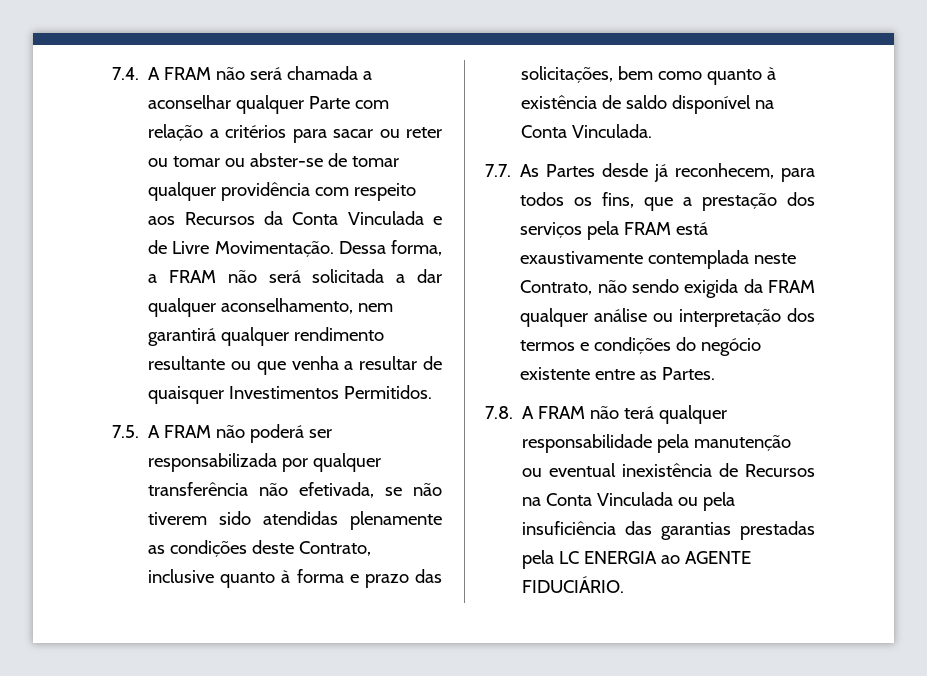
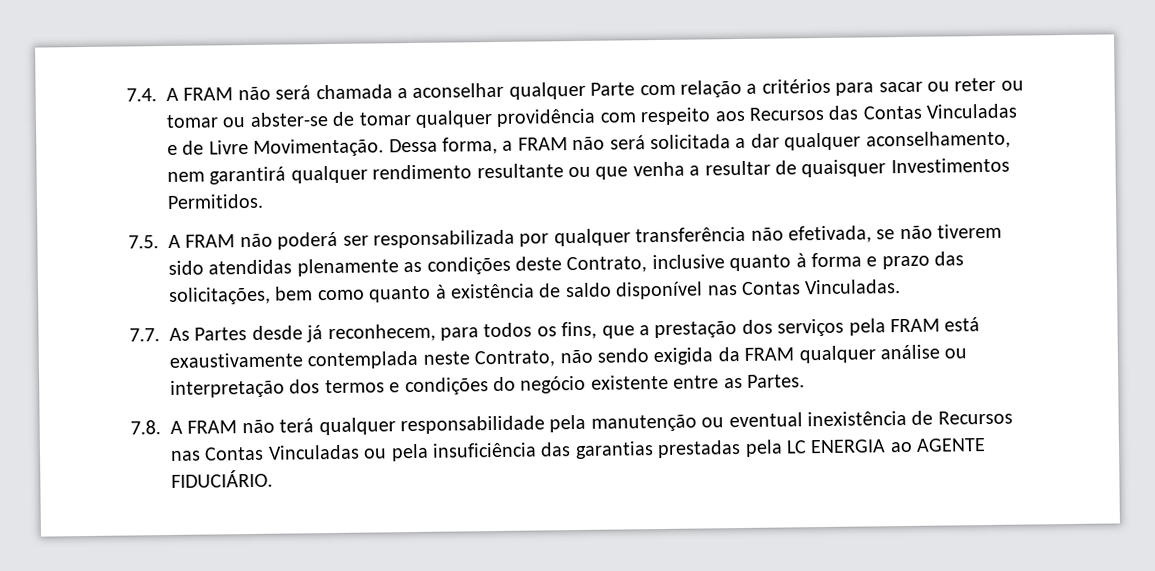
- 7.4. A FRAM não será chamada a aconselhar qualquer Parte com relação a critérios para sacar ou reter ou tomar ou abster-se de tomar qualquer providência com respeito aos Recursos da Conta Vinculada e de Livre Movimentação.
+ 7.4. A FRAM não será chamada a aconselhar qualquer Parte com relação a critérios para sacar ou reter ou tomar ou abster-se de tomar qualquer providência com respeito aos Recursos das Contas Vinculadas e de Livre Movimentação.
- 7.5. A FRAM não poderá ser responsabilizada por qualquer transferência não efetivada, se não tiverem sido atendidas plenamente as condições deste Contrato, inclusive quanto à forma e prazo das solicitações, bem como quanto à existência de saldo disponível na Conta Vinculada.
+ 7.5. A FRAM não poderá ser responsabilizada por qualquer transferência não efetivada, se não tiverem sido atendidas plenamente as condições deste Contrato, inclusive quanto à forma e prazo das solicitações, bem como quanto à existência de saldo disponível nas Contas Vinculadas.
- 7.8. A FRAM não terá qualquer responsabilidade pela manutenção ou eventual inexistência de Recursos na Conta Vinculada ou pela insuficiência das garantias prestadas pela LC ENERGIA ao AGENTE FIDUCIÁRIO.
+ 7.8. A FRAM não terá qualquer responsabilidade pela manutenção ou eventual inexistência de Recursos nas Contas Vinculadas ou pela insuficiência das garantias prestadas pela LC ENERGIA ao AGENTE FIDUCIÁRIO.

